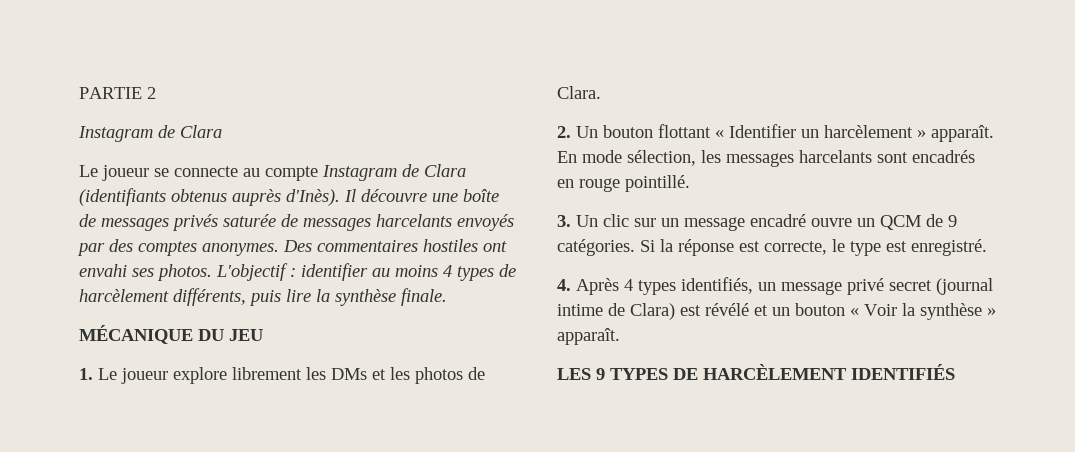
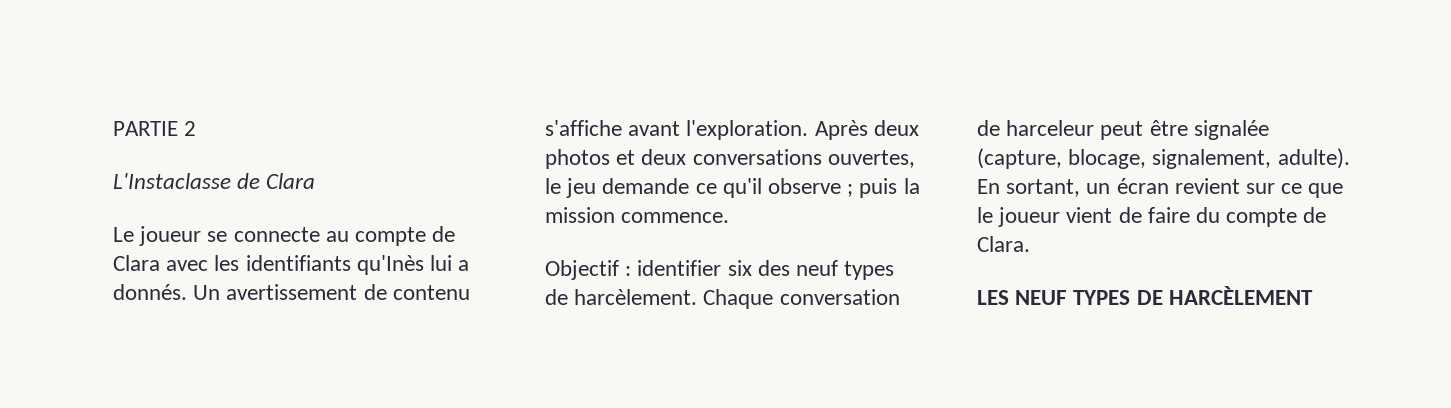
  PARTIE 2
- Instagram de Clara
+ L'Instaclasse de Clara
- Le joueur se connecte au compte Instagram de Clara (identifiants obtenus auprès d'Inès). Il découvre une boîte de messages privés saturée de messages harcelants envoyés par des comptes anonymes. Des commentaires hostiles ont envahi ses photos. L'objectif : identifier au moins 4 types de harcèlement différents, puis lire la synthèse finale.
- MÉCANIQUE DU JEU
- 1. Le joueur explore librement les DMs et les photos de Clara.
- 2. Un bouton flottant « Identifier un harcèlement » apparaît. En mode sélection, les messages harcelants sont encadrés en rouge pointillé.
- 3. Un clic sur un message encadré ouvre un QCM de 9 catégories. Si la réponse est correcte, le type est enregistré.
- 4. Après 4 types identifiés, un message privé secret (journal intime de Clara) est révélé et un bouton « Voir la synthèse » apparaît.
+ Le joueur se connecte au compte de Clara avec les identifiants qu'Inès lui a donnés. Un avertissement de contenu s'affiche avant l'exploration. Après deux photos et deux conversations ouvertes, le jeu demande ce qu'il observe ; puis la mission commence.
+ Objectif : identifier six des neuf types de harcèlement. Chaque conversation de harceleur peut être signalée (capture, blocage, signalement, adulte). En sortant, un écran revient sur ce que le joueur vient de faire du compte de Clara.
- LES 9 TYPES DE HARCÈLEMENT IDENTIFIÉS
+ LES NEUF TYPES DE HARCÈLEMENT

